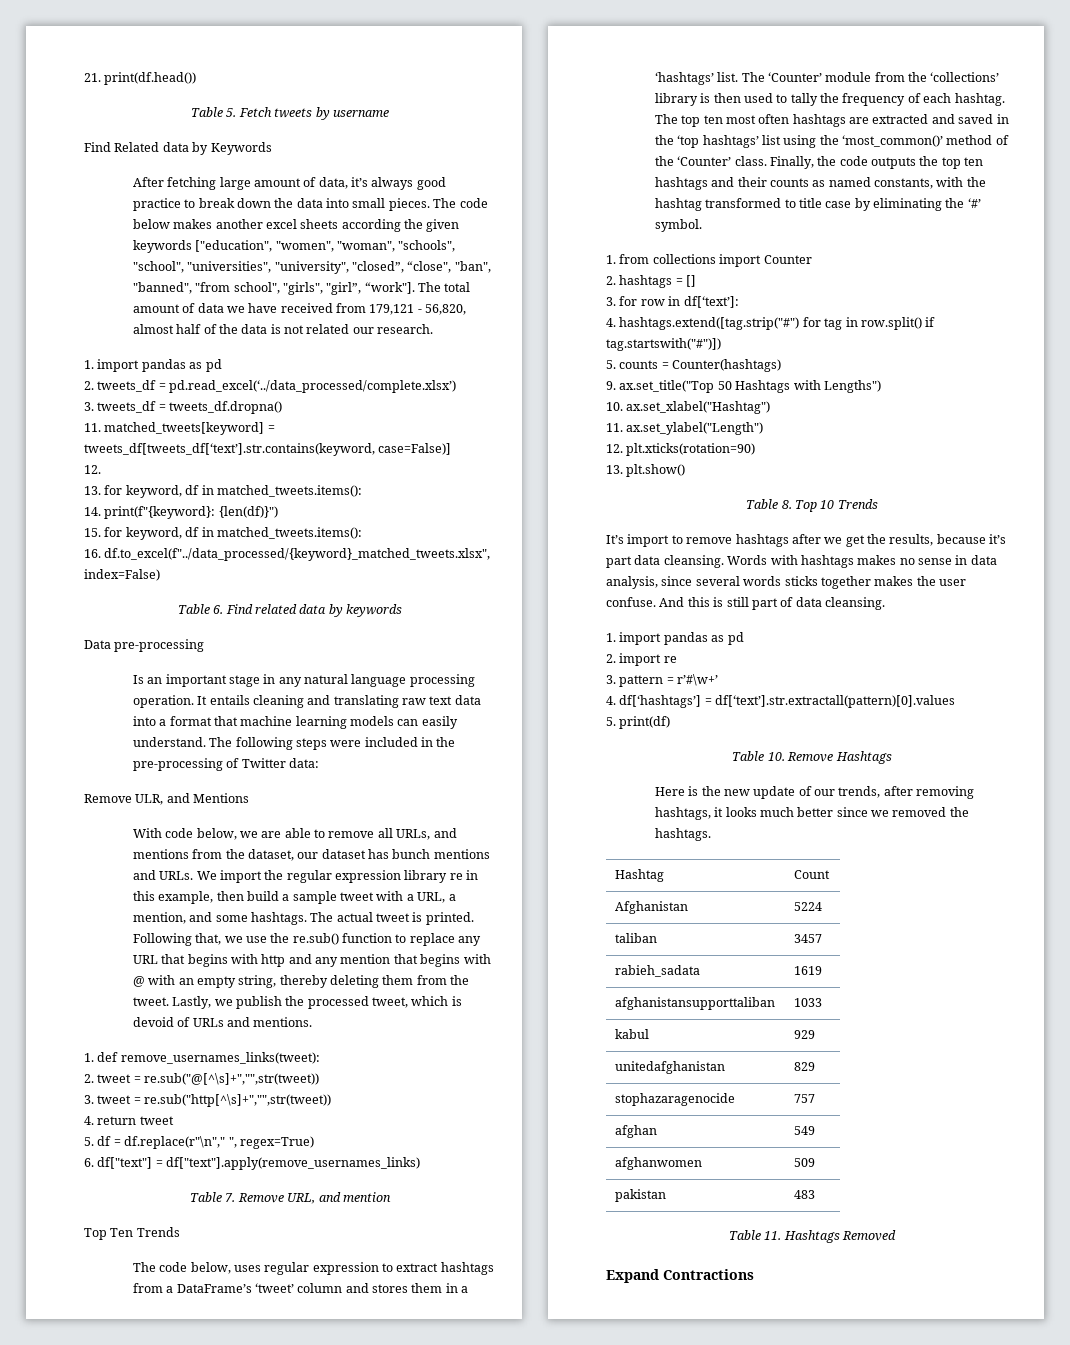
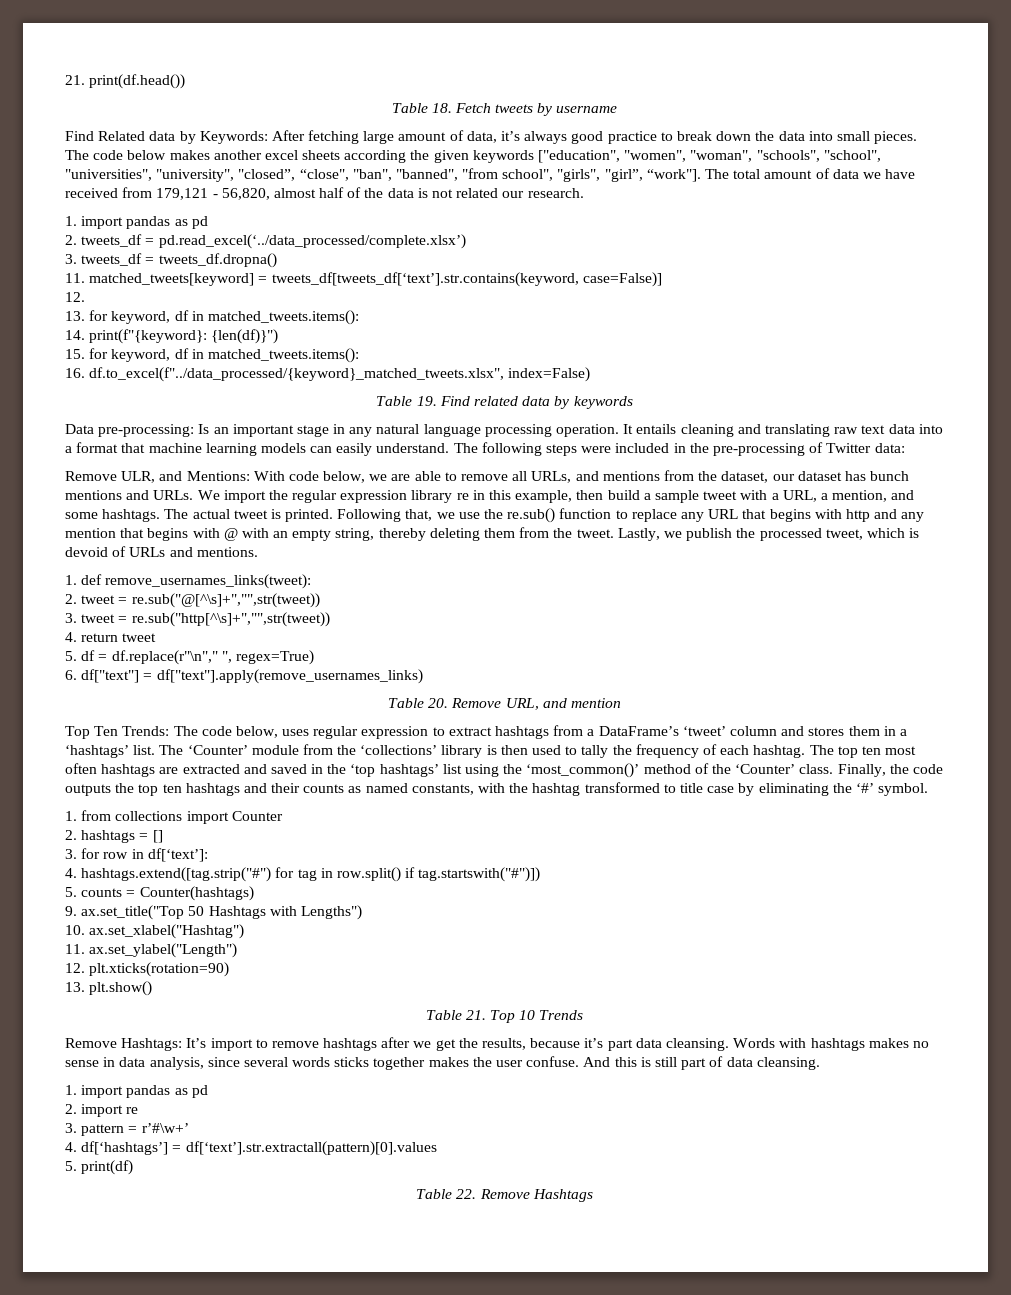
- Table 5. Fetch tweets by username
+ Table 18. Fetch tweets by username
- Find Related data by Keywords
- After fetching large amount of data, it’s always good practice to break down the data into small pieces.
+ Find Related data by Keywords: After fetching large amount of data, it’s always good practice to break down the data into small pieces.
- Table 6. Find related data by keywords
+ Table 19. Find related data by keywords
- Data pre-processing
- Is an important stage in any natural language processing operation.
+ Data pre-processing: Is an important stage in any natural language processing operation.
- Remove ULR, and Mentions
- With code below, we are able to remove all URLs, and mentions from the dataset, our dataset has bunch mentions and URLs.
+ Remove ULR, and Mentions: With code below, we are able to remove all URLs, and mentions from the dataset, our dataset has bunch mentions and URLs.
- Table 7. Remove URL, and mention
+ Table 20. Remove URL, and mention
- Top Ten Trends
- The code below, uses regular expression to extract hashtags from a DataFrame’s ‘tweet’ column and stores them in a ‘hashtags’ list.
+ Top Ten Trends: The code below, uses regular expression to extract hashtags from a DataFrame’s ‘tweet’ column and stores them in a ‘hashtags’ list.
- Table 8. Top 10 Trends
+ Table 21. Top 10 Trends
- It’s import to remove hashtags after we get the results, because it’s part data cleansing.
+ Remove Hashtags: It’s import to remove hashtags after we get the results, because it’s part data cleansing.
- Table 10. Remove Hashtags
+ Table 22. Remove Hashtags
- Here is the new update of our trends, after removing hashtags, it looks much better since we removed the hashtags.
- Hashtag | Count
- Afghanistan | 5224
- taliban | 3457
- rabieh_sadata | 1619
- afghanistansupporttaliban | 1033
- kabul | 929
- unitedafghanistan | 829
- stophazaragenocide | 757
- afghan | 549
- afghanwomen | 509
- pakistan | 483
- Table 11. Hashtags Removed
- Expand Contractions

